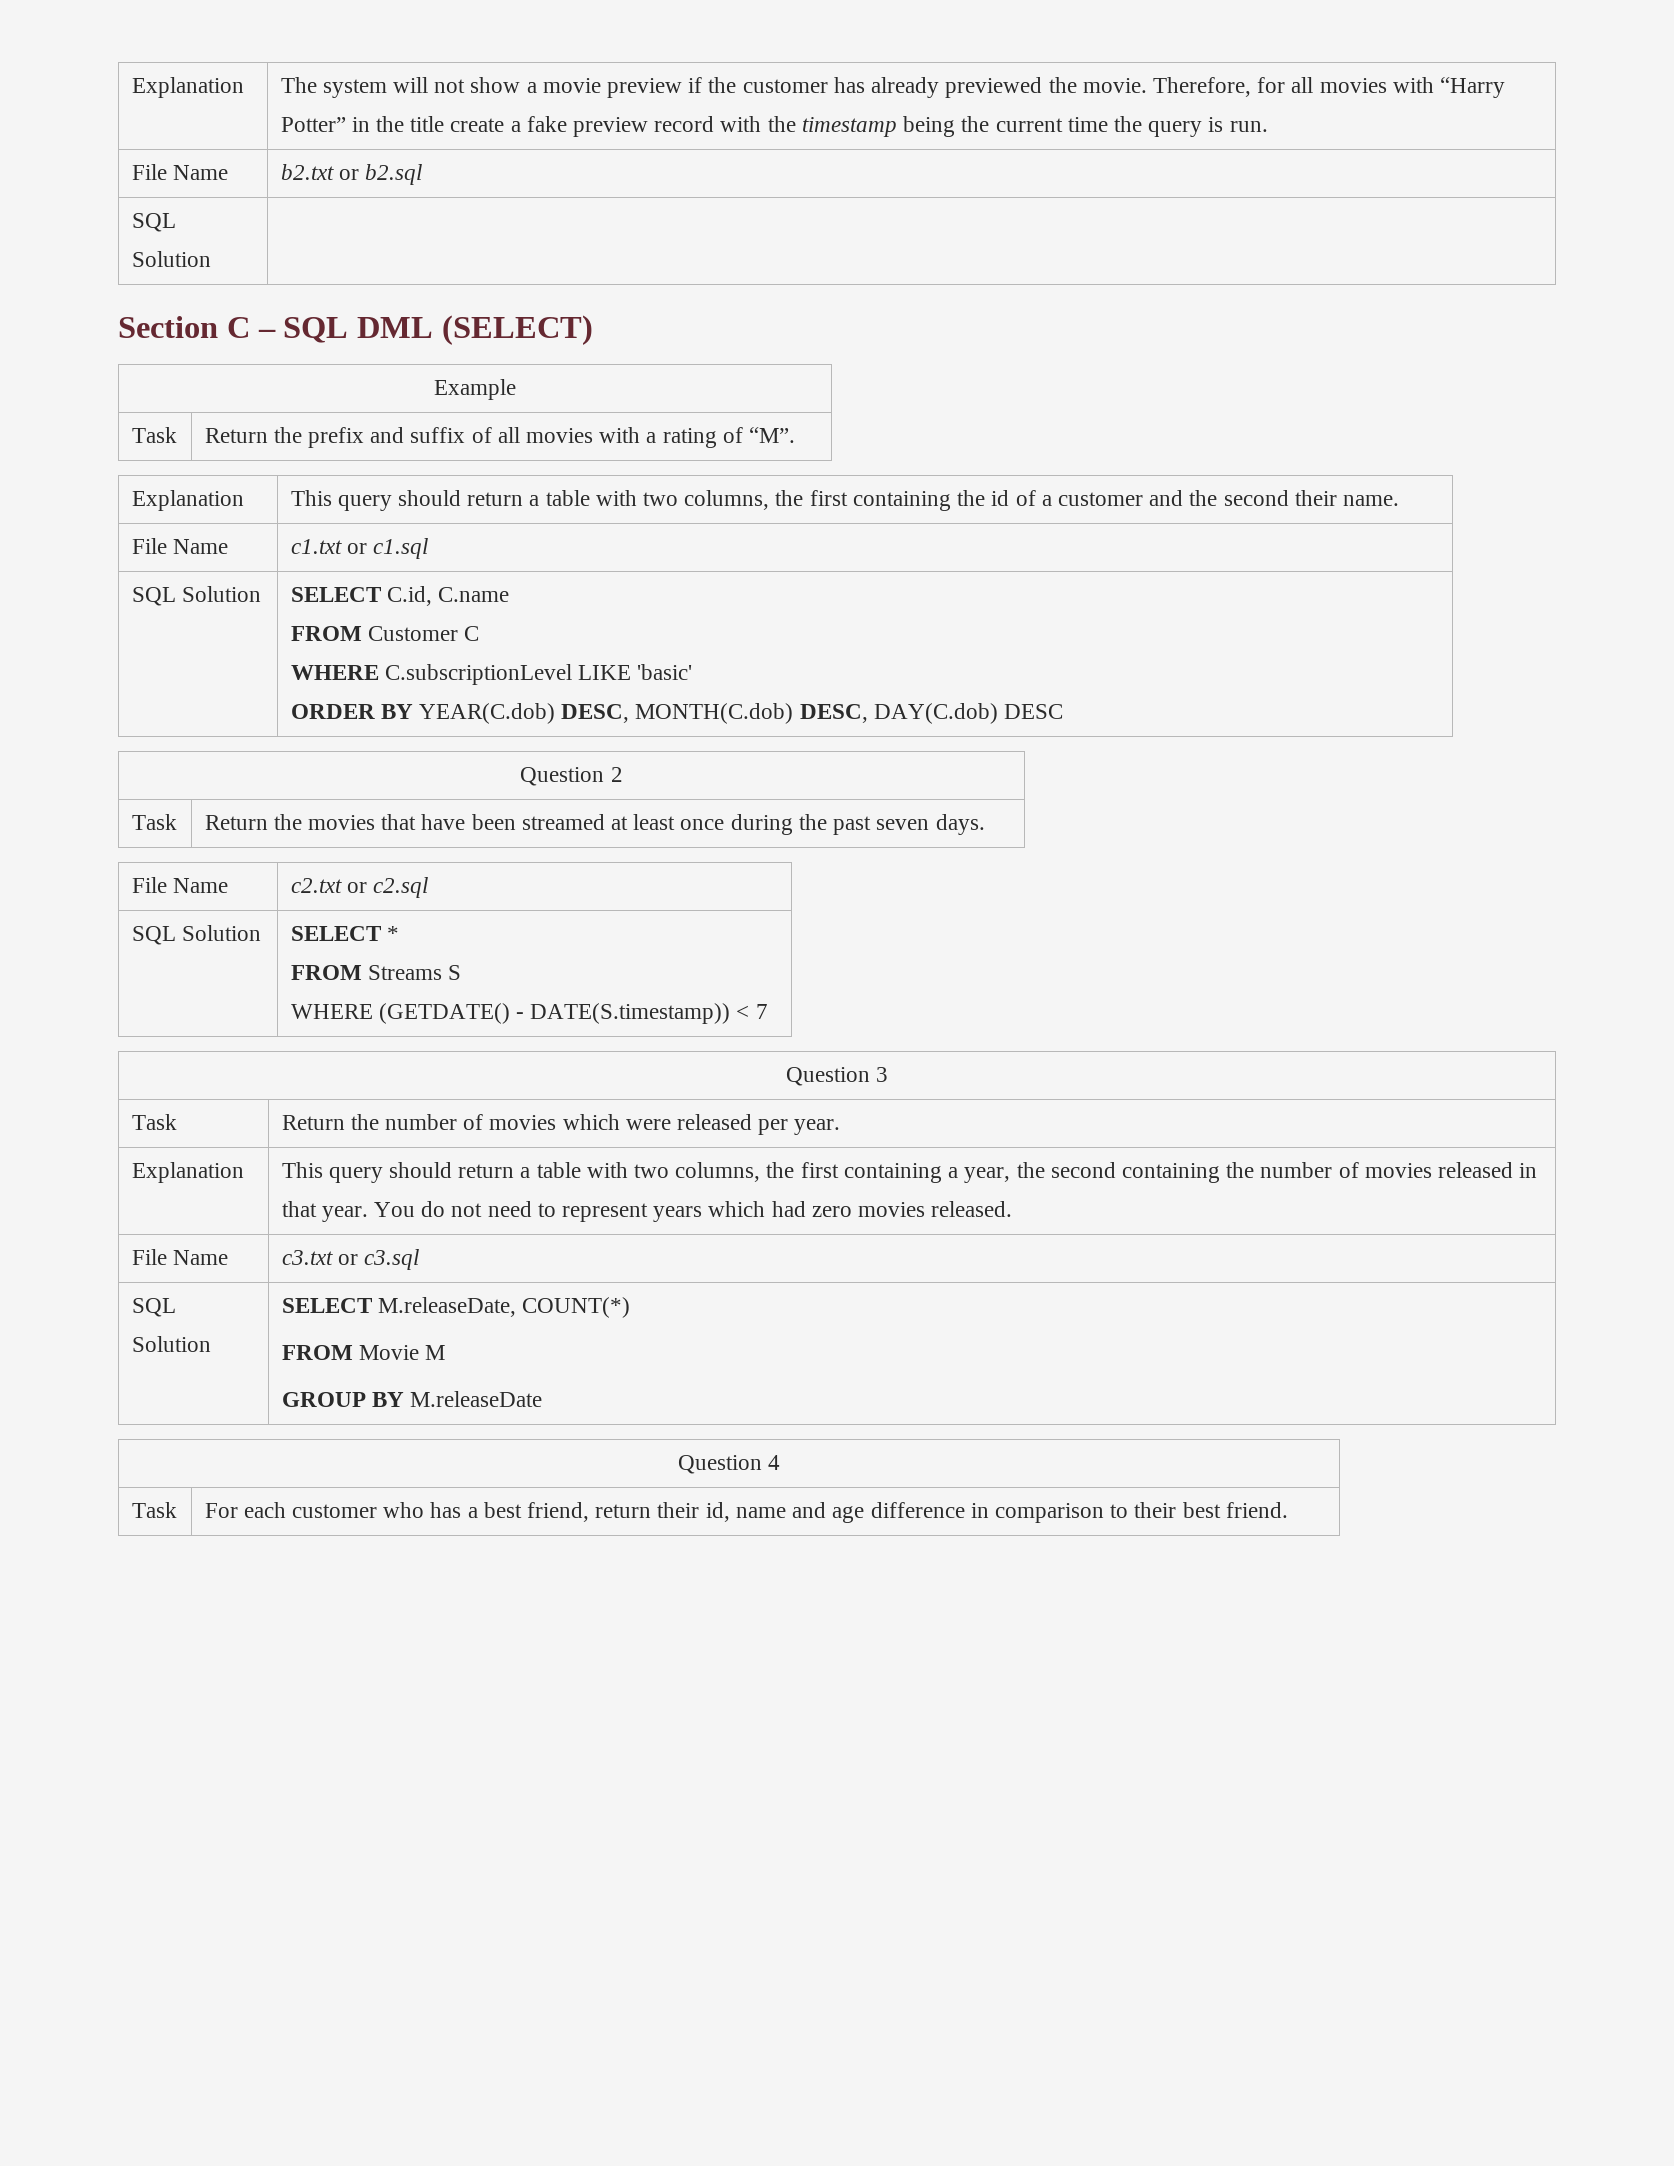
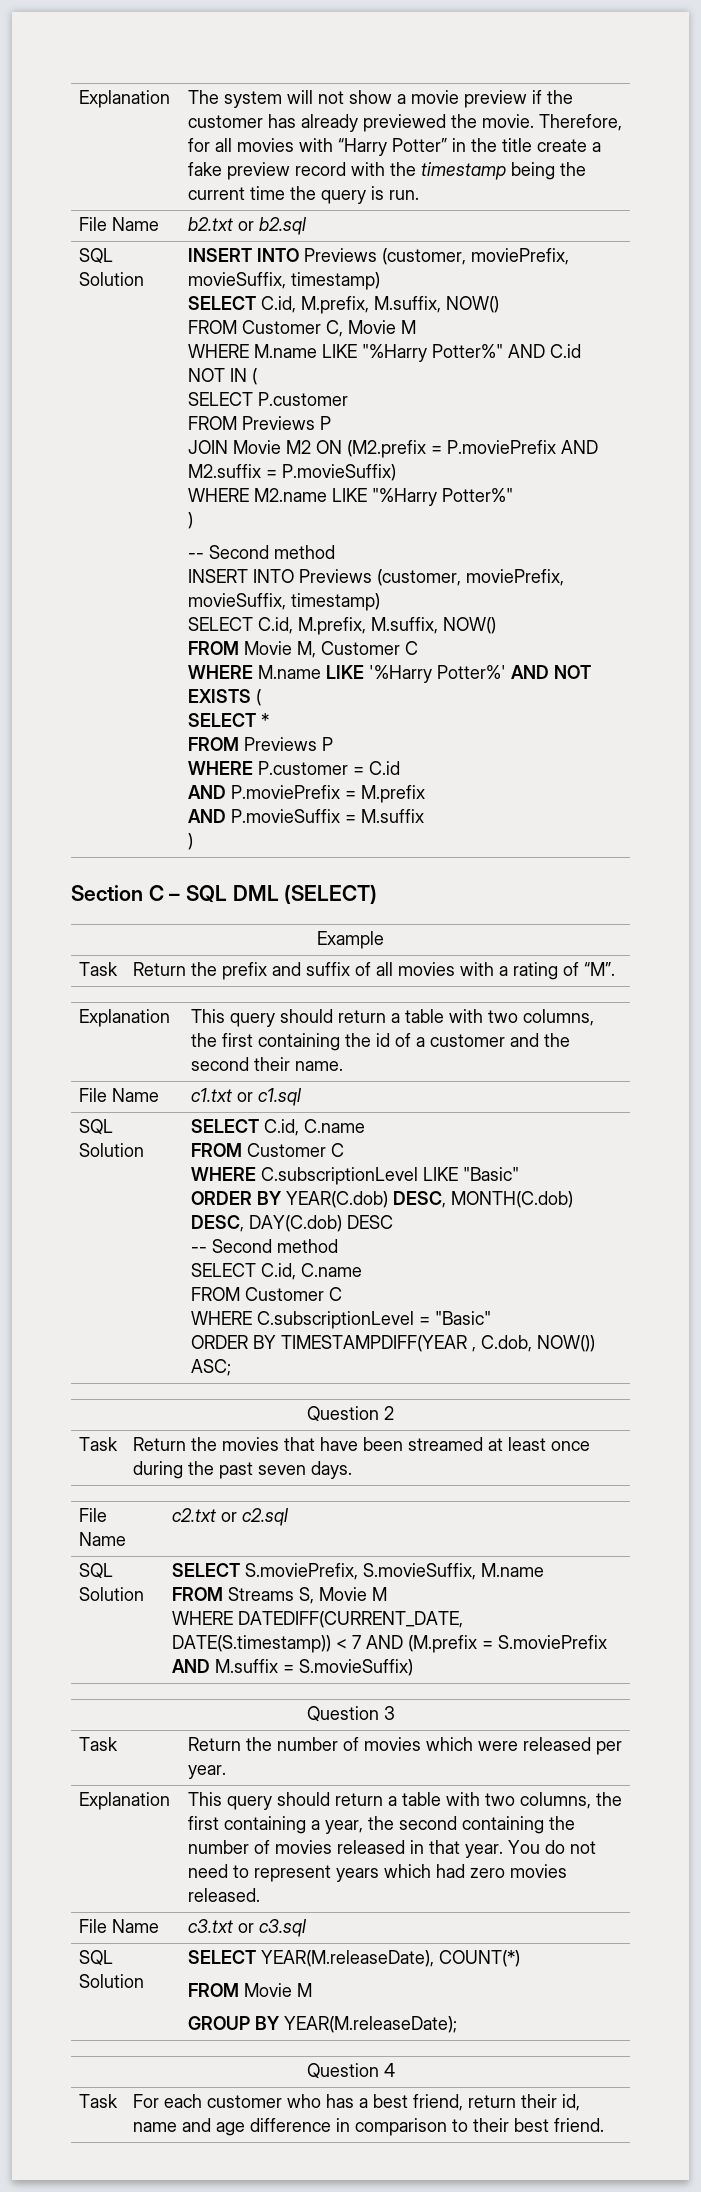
  File Name | b2.txt or b2.sql
- SQL Solution
+ SQL Solution | INSERT INTO Previews (customer, moviePrefix, movieSuffix, timestamp)
+ SELECT C.id, M.prefix, M.suffix, NOW()
+ FROM Customer C, Movie M
+ WHERE M.name LIKE "%Harry Potter%" AND C.id NOT IN (
+ SELECT P.customer
+ FROM Previews P
+ JOIN Movie M2 ON (M2.prefix = P.moviePrefix AND M2.suffix = P.movieSuffix)
+ WHERE M2.name LIKE "%Harry Potter%"
+ )
+ -- Second method
+ INSERT INTO Previews (customer, moviePrefix, movieSuffix, timestamp)
+ SELECT C.id, M.prefix, M.suffix, NOW()
+ FROM Movie M, Customer C
+ WHERE M.name LIKE '%Harry Potter%' AND NOT EXISTS (
+ SELECT *
+ FROM Previews P
+ WHERE P.customer = C.id
+ AND P.moviePrefix = M.prefix
+ AND P.movieSuffix = M.suffix
+ )
  SQL Solution | SELECT C.id, C.name
  FROM Customer C
- WHERE C.subscriptionLevel LIKE 'basic'
+ WHERE C.subscriptionLevel LIKE "Basic"
  ORDER BY YEAR(C.dob) DESC, MONTH(C.dob) DESC, DAY(C.dob) DESC
+ -- Second method
+ SELECT C.id, C.name
+ FROM Customer C
+ WHERE C.subscriptionLevel = "Basic"
+ ORDER BY TIMESTAMPDIFF(YEAR , C.dob, NOW()) ASC;
- SQL Solution | SELECT *
- FROM Streams S
- WHERE (GETDATE() - DATE(S.timestamp)) < 7
+ SQL Solution | SELECT S.moviePrefix, S.movieSuffix, M.name
+ FROM Streams S, Movie M
+ WHERE DATEDIFF(CURRENT_DATE, DATE(S.timestamp)) < 7 AND (M.prefix = S.moviePrefix AND M.suffix = S.movieSuffix)
- SQL Solution | SELECT M.releaseDate, COUNT(*)
+ SQL Solution | SELECT YEAR(M.releaseDate), COUNT(*)
  FROM Movie M
- GROUP BY M.releaseDate
+ GROUP BY YEAR(M.releaseDate);

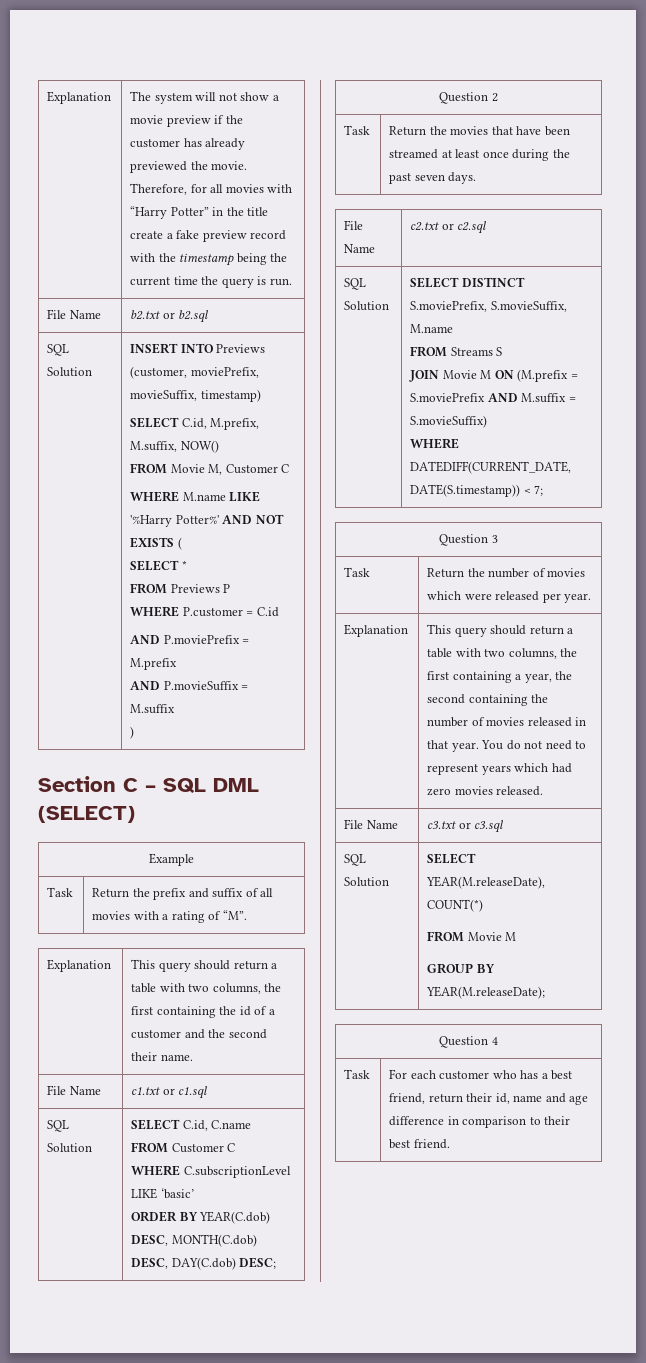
- FROM Customer C, Movie M
- WHERE M.name LIKE "%Harry Potter%" AND C.id NOT IN (
- SELECT P.customer
- FROM Previews P
- JOIN Movie M2 ON (M2.prefix = P.moviePrefix AND M2.suffix = P.movieSuffix)
- WHERE M2.name LIKE "%Harry Potter%"
- )
- -- Second method
- INSERT INTO Previews (customer, moviePrefix, movieSuffix, timestamp)
- SELECT C.id, M.prefix, M.suffix, NOW()
  SQL Solution | SELECT C.id, C.name
  FROM Customer C
- WHERE C.subscriptionLevel LIKE "Basic"
- ORDER BY YEAR(C.dob) DESC, MONTH(C.dob) DESC, DAY(C.dob) DESC
- -- Second method
- SELECT C.id, C.name
- FROM Customer C
- WHERE C.subscriptionLevel = "Basic"
- ORDER BY TIMESTAMPDIFF(YEAR , C.dob, NOW()) ASC;
+ WHERE C.subscriptionLevel LIKE ‘basic’
+ ORDER BY YEAR(C.dob) DESC, MONTH(C.dob) DESC, DAY(C.dob) DESC;
- SQL Solution | SELECT S.moviePrefix, S.movieSuffix, M.name
- FROM Streams S, Movie M
- WHERE DATEDIFF(CURRENT_DATE, DATE(S.timestamp)) < 7 AND (M.prefix = S.moviePrefix AND M.suffix = S.movieSuffix)
+ SQL Solution | SELECT DISTINCT S.moviePrefix, S.movieSuffix, M.name
+ FROM Streams S
+ JOIN Movie M ON (M.prefix = S.moviePrefix AND M.suffix = S.movieSuffix)
+ WHERE DATEDIFF(CURRENT_DATE, DATE(S.timestamp)) < 7;

